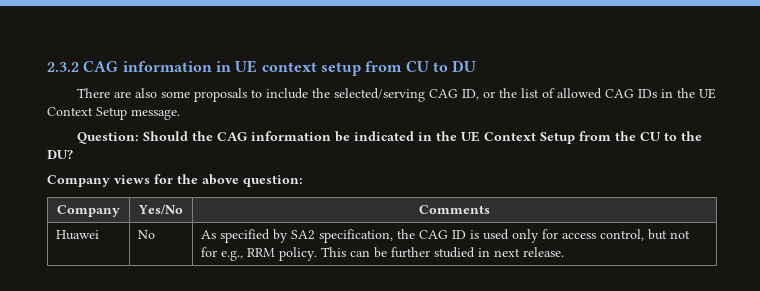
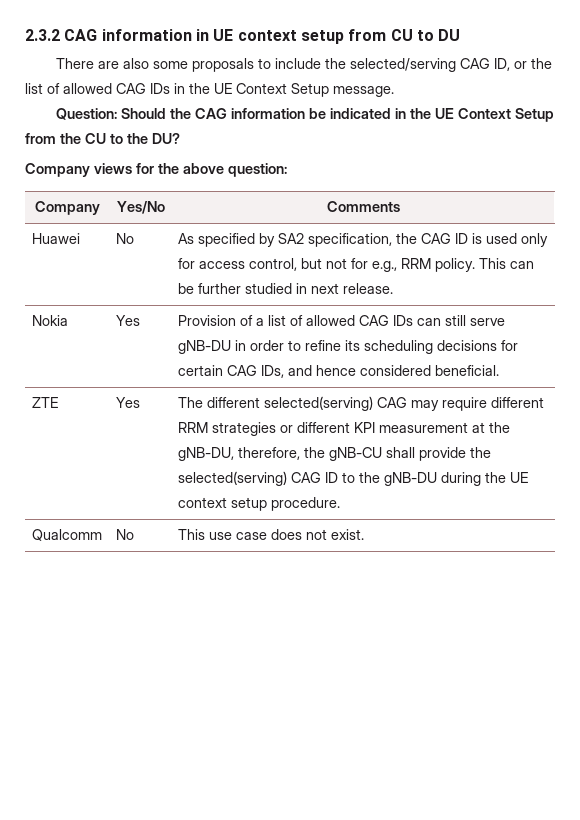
+ Nokia | Yes | Provision of a list of allowed CAG IDs can still serve gNB-DU in order to refine its scheduling decisions for certain CAG IDs, and hence considered beneficial.
+ ZTE | Yes | The different selected(serving) CAG may require different RRM strategies or different KPI measurement at the gNB-DU, therefore, the gNB-CU shall provide the selected(serving) CAG ID to the gNB-DU during the UE context setup procedure.
+ Qualcomm | No | This use case does not exist.

